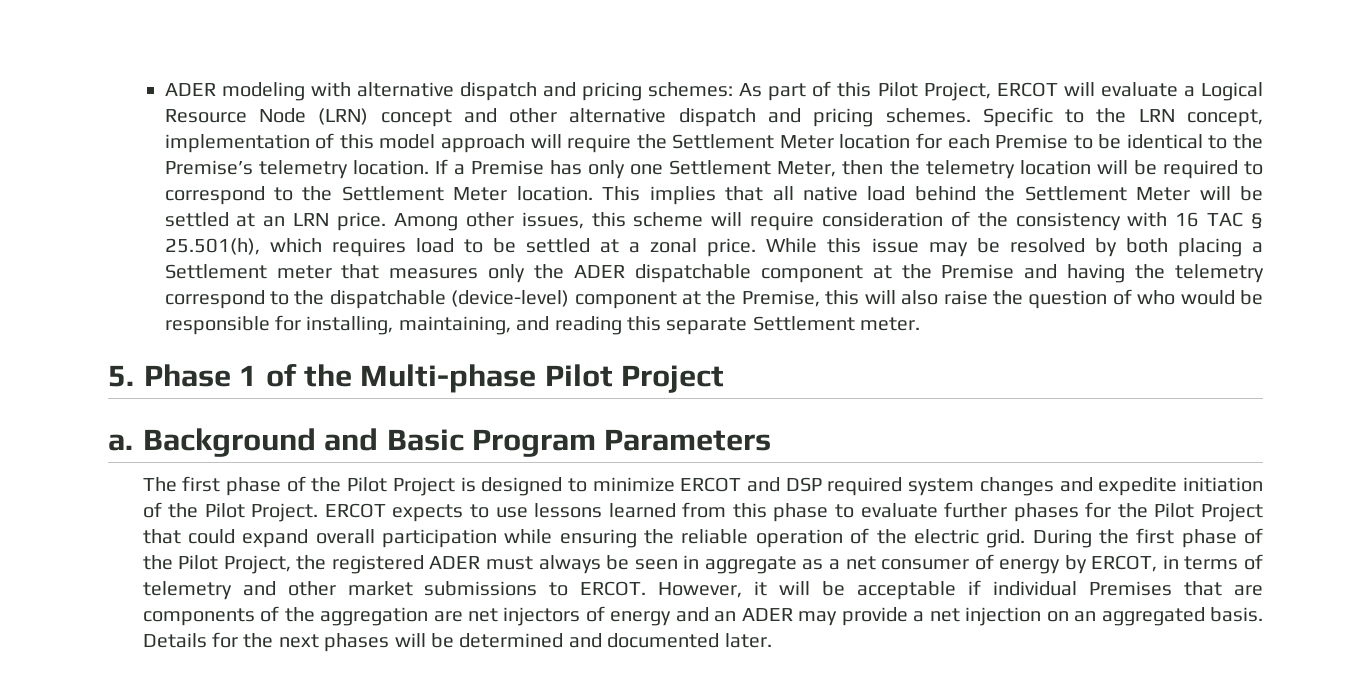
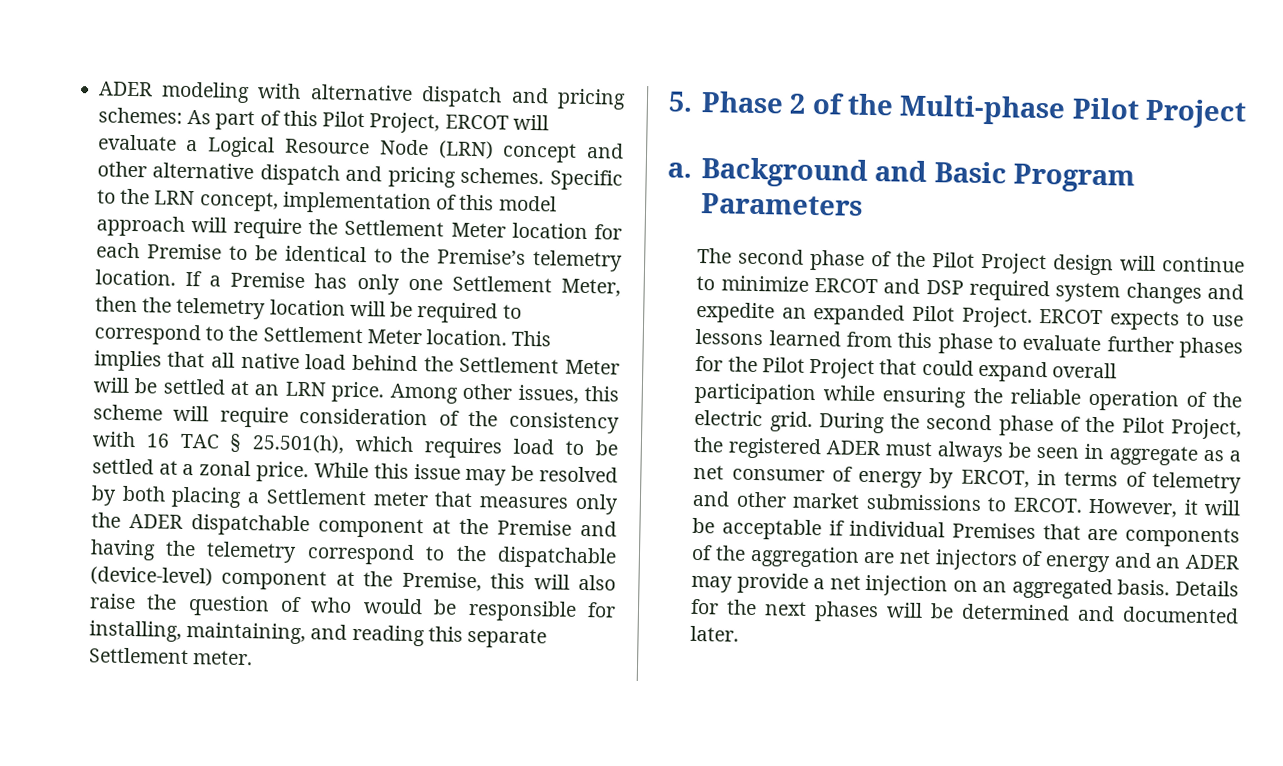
- 5. Phase 1 of the Multi-phase Pilot Project
+ 5. Phase 2 of the Multi-phase Pilot Project
- The first phase of the Pilot Project is designed to minimize ERCOT and DSP required system changes and expedite initiation of the Pilot Project.
+ The second phase of the Pilot Project design will continue to minimize ERCOT and DSP required system changes and expedite an expanded Pilot Project.
- During the first phase of the Pilot Project, the registered ADER must always be seen in aggregate as a net consumer of energy by ERCOT, in terms of telemetry and other market submissions to ERCOT.
+ During the second phase of the Pilot Project, the registered ADER must always be seen in aggregate as a net consumer of energy by ERCOT, in terms of telemetry and other market submissions to ERCOT.

